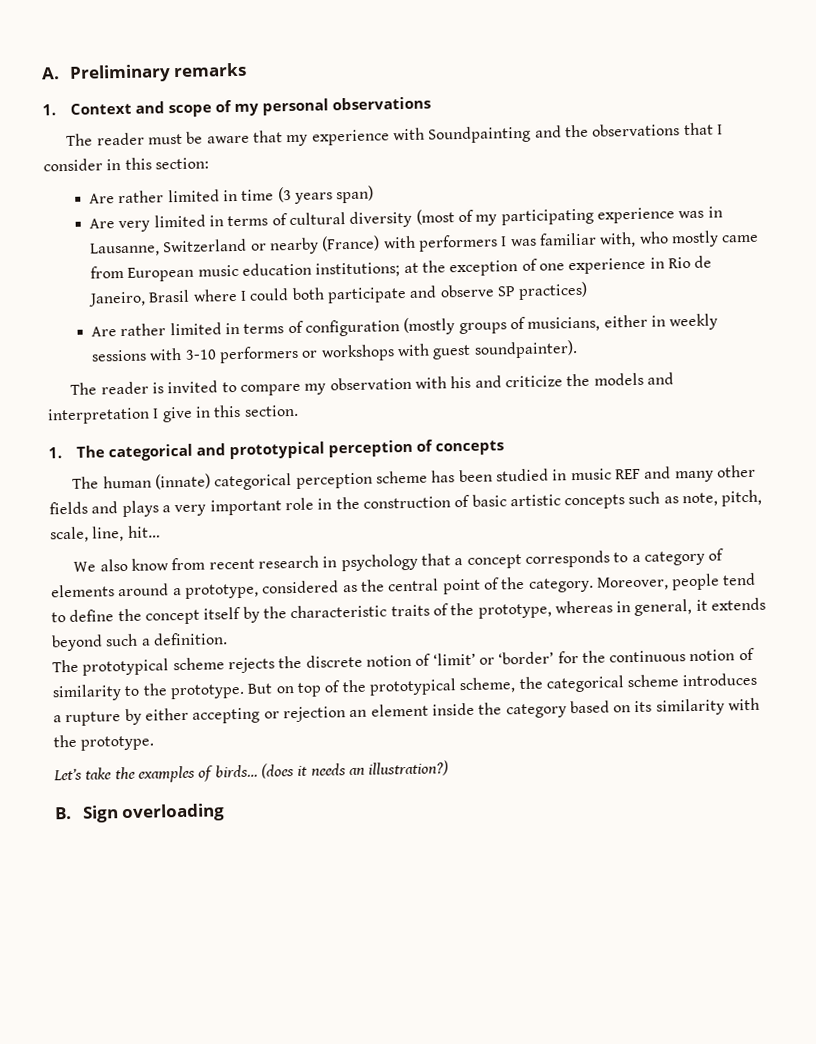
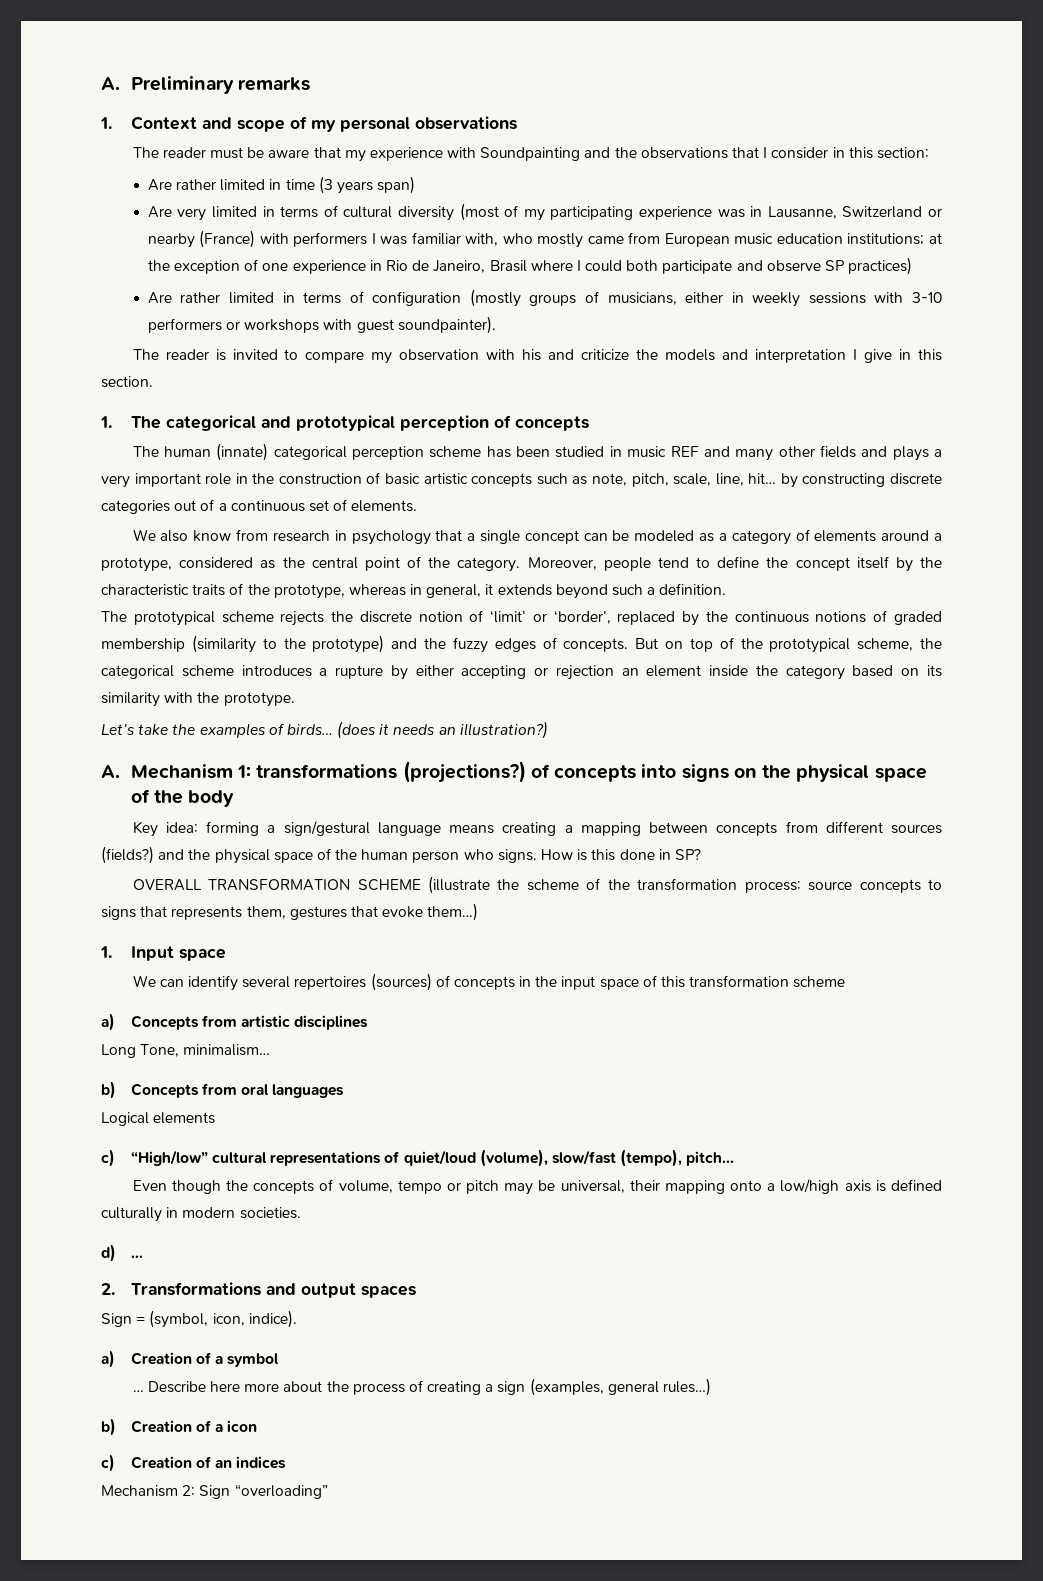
- The human (innate) categorical perception scheme has been studied in music REF and many other fields and plays a very important role in the construction of basic artistic concepts such as note, pitch, scale, line, hit…
+ The human (innate) categorical perception scheme has been studied in music REF and many other fields and plays a very important role in the construction of basic artistic concepts such as note, pitch, scale, line, hit… by constructing discrete categories out of a continuous set of elements.
- We also know from recent research in psychology that a concept corresponds to a category of elements around a prototype, considered as the central point of the category.
+ We also know from research in psychology that a single concept can be modeled as a category of elements around a prototype, considered as the central point of the category.
- The prototypical scheme rejects the discrete notion of ‘limit’ or ‘border’ for the continuous notion of similarity to the prototype.
+ The prototypical scheme rejects the discrete notion of ‘limit’ or ‘border’, replaced by the continuous notions of graded membership (similarity to the prototype) and the fuzzy edges of concepts.
- B. Sign overloading
+ A. Mechanism 1: transformations (projections?) of concepts into signs on the physical space of the body
+ Key idea: forming a sign/gestural language means creating a mapping between concepts from different sources (fields?) and the physical space of the human person who signs. How is this done in SP?
+ OVERALL TRANSFORMATION SCHEME (illustrate the scheme of the transformation process: source concepts to signs that represents them, gestures that evoke them…)
+ 1. Input space
+ We can identify several repertoires (sources) of concepts in the input space of this transformation scheme
+ a) Concepts from artistic disciplines
+ Long Tone, minimalism…
+ b) Concepts from oral languages
+ Logical elements
+ c) “High/low” cultural representations of quiet/loud (volume), slow/fast (tempo), pitch…
+ Even though the concepts of volume, tempo or pitch may be universal, their mapping onto a low/high axis is defined culturally in modern societies.
+ d) …
+ 2. Transformations and output spaces
+ Sign = (symbol, icon, indice).
+ a) Creation of a symbol
+ … Describe here more about the process of creating a sign (examples, general rules…)
+ b) Creation of a icon
+ c) Creation of an indices
+ Mechanism 2: Sign “overloading”

